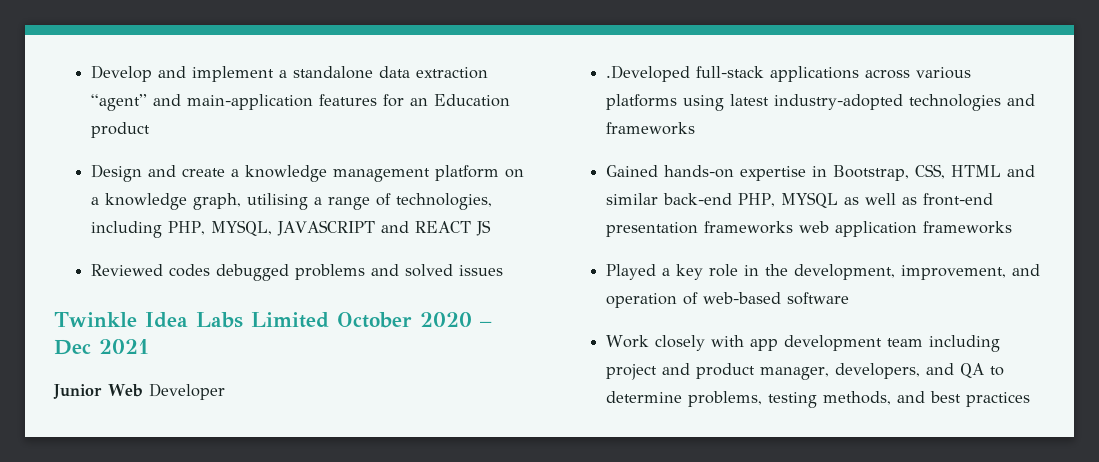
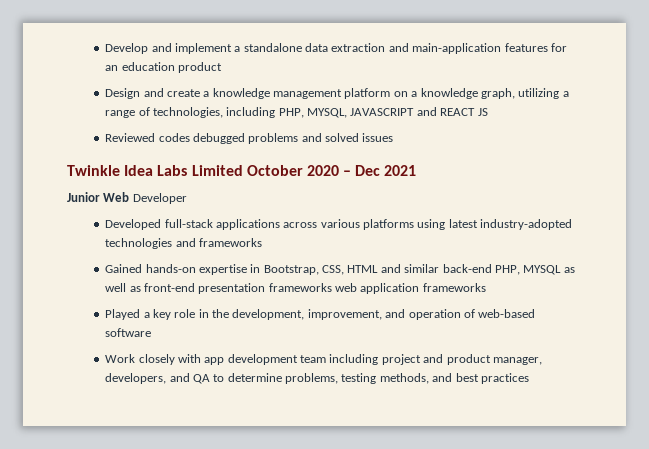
- Develop and implement a standalone data extraction “agent” and main-application features for an Education product
+ Develop and implement a standalone data extraction and main-application features for an education product
- Design and create a knowledge management platform on a knowledge graph, utilising a range of technologies, including PHP, MYSQL, JAVASCRIPT and REACT JS
+ Design and create a knowledge management platform on a knowledge graph, utilizing a range of technologies, including PHP, MYSQL, JAVASCRIPT and REACT JS
- .Developed full-stack applications across various platforms using latest industry-adopted technologies and frameworks
+ Developed full-stack applications across various platforms using latest industry-adopted technologies and frameworks

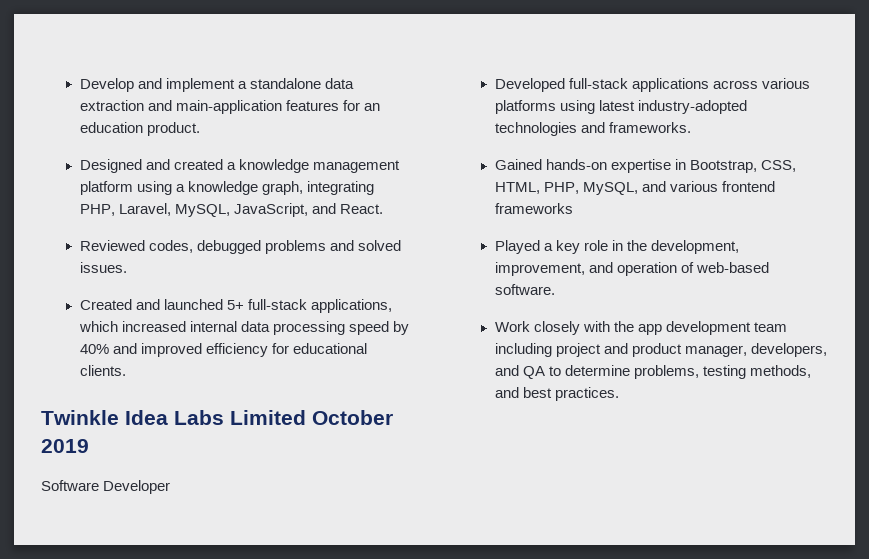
- Develop and implement a standalone data extraction and main-application features for an education product
- Design and create a knowledge management platform on a knowledge graph, utilizing a range of technologies, including PHP, MYSQL, JAVASCRIPT and REACT JS
+ Develop and implement a standalone data extraction and main-application features for an education product.
+ Designed and created a knowledge management platform using a knowledge graph, integrating PHP, Laravel, MySQL, JavaScript, and React.
- Reviewed codes debugged problems and solved issues
+ Reviewed codes, debugged problems and solved issues.
+ Created and launched 5+ full-stack applications, which increased internal data processing speed by 40% and improved efficiency for educational clients.
- Twinkle Idea Labs Limited October 2020 – Dec 2021
- Junior Web Developer
+ Twinkle Idea Labs Limited October 2019
+ Software Developer
- Developed full-stack applications across various platforms using latest industry-adopted technologies and frameworks
+ Developed full-stack applications across various platforms using latest industry-adopted technologies and frameworks.
- Gained hands-on expertise in Bootstrap, CSS, HTML and similar back-end PHP, MYSQL as well as front-end presentation frameworks web application frameworks
+ Gained hands-on expertise in Bootstrap, CSS, HTML, PHP, MySQL, and various frontend frameworks
- Played a key role in the development, improvement, and operation of web-based software
+ Played a key role in the development, improvement, and operation of web-based software.
- Work closely with app development team including project and product manager, developers, and QA to determine problems, testing methods, and best practices
+ Work closely with the app development team including project and product manager, developers, and QA to determine problems, testing methods, and best practices.

